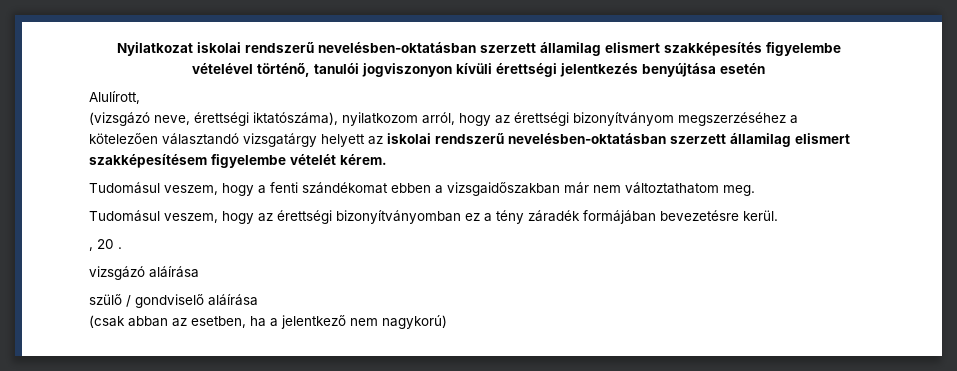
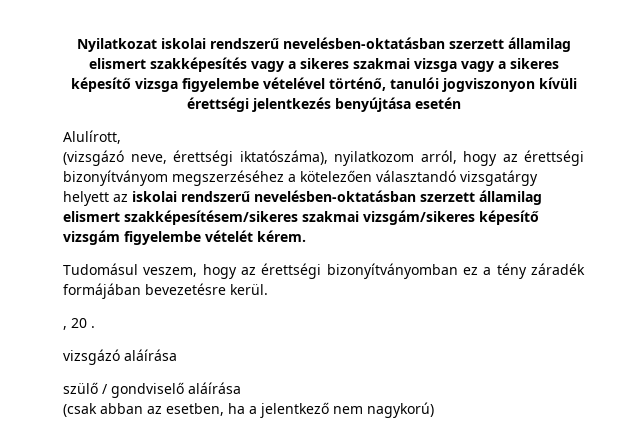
- Nyilatkozat iskolai rendszerű nevelésben-oktatásban szerzett államilag elismert szakképesítés figyelembe vételével történő, tanulói jogviszonyon kívüli érettségi jelentkezés benyújtása esetén
+ Nyilatkozat iskolai rendszerű nevelésben-oktatásban szerzett államilag elismert szakképesítés vagy a sikeres szakmai vizsga vagy a sikeres képesítő vizsga figyelembe vételével történő, tanulói jogviszonyon kívüli érettségi jelentkezés benyújtása esetén
- (vizsgázó neve, érettségi iktatószáma), nyilatkozom arról, hogy az érettségi bizonyítványom megszerzéséhez a kötelezően választandó vizsgatárgy helyett az iskolai rendszerű nevelésben-oktatásban szerzett államilag elismert szakképesítésem figyelembe vételét kérem.
- Tudomásul veszem, hogy a fenti szándékomat ebben a vizsgaidőszakban már nem változtathatom meg.
+ (vizsgázó neve, érettségi iktatószáma), nyilatkozom arról, hogy az érettségi bizonyítványom megszerzéséhez a kötelezően választandó vizsgatárgy helyett az iskolai rendszerű nevelésben-oktatásban szerzett államilag elismert szakképesítésem/sikeres szakmai vizsgám/sikeres képesítő vizsgám figyelembe vételét kérem.

